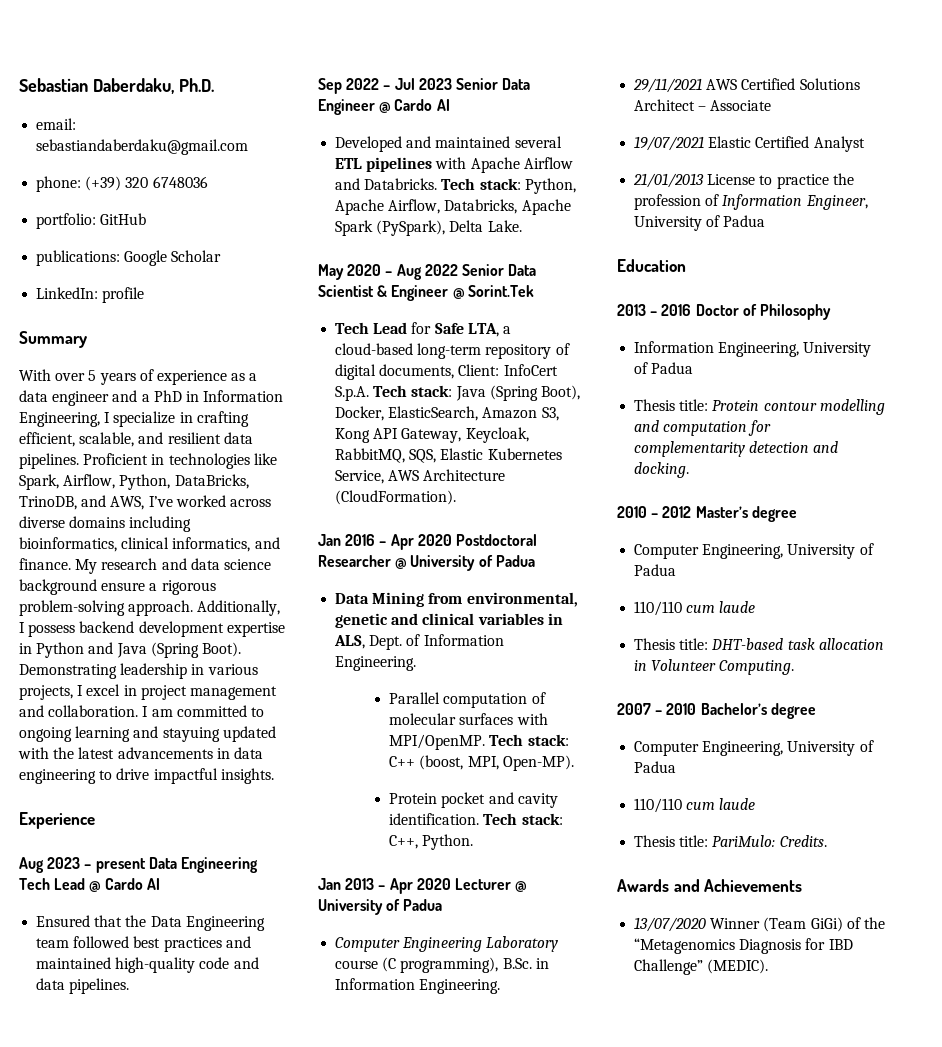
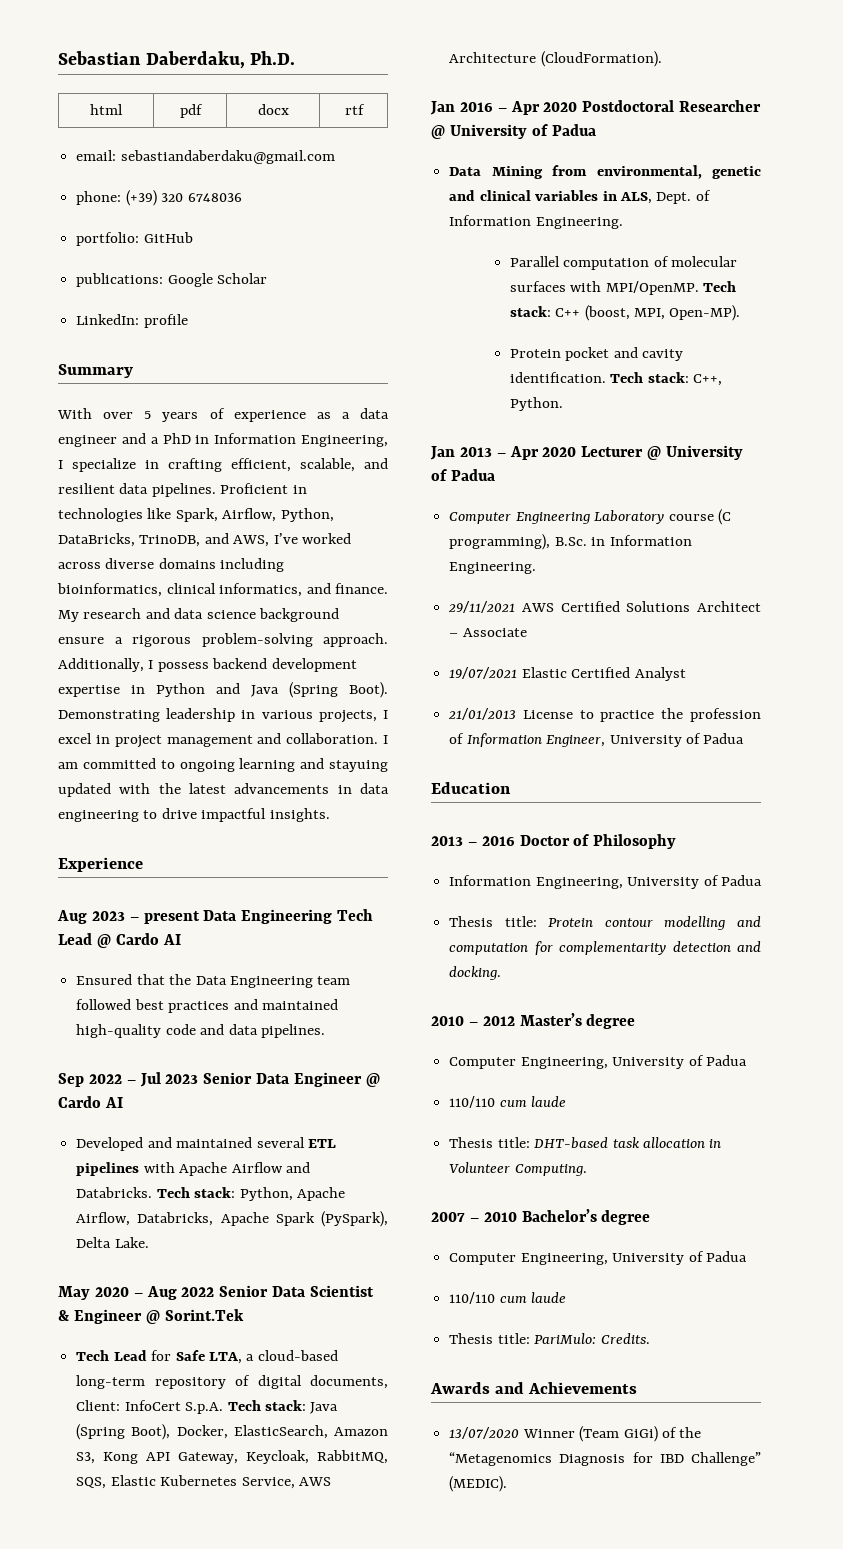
+ html | pdf | docx | rtf

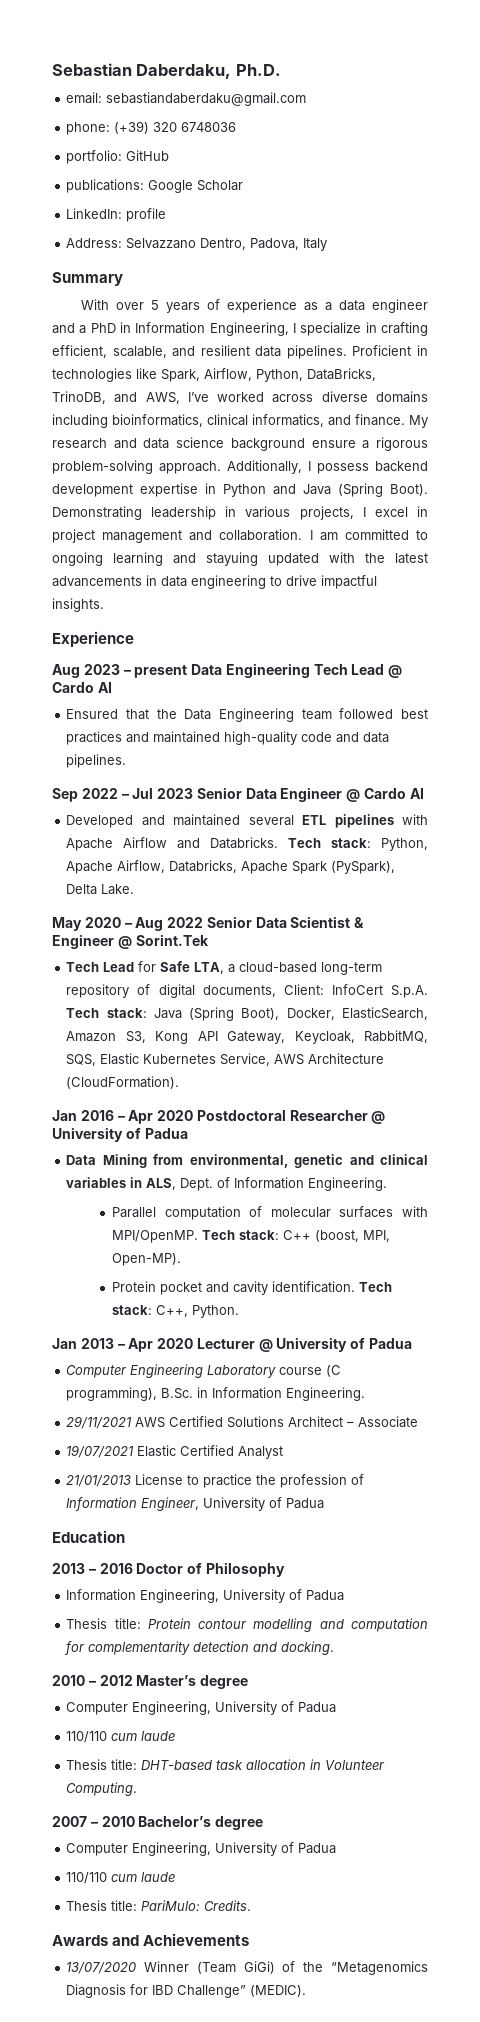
- html | pdf | docx | rtf
+ Address: Selvazzano Dentro, Padova, Italy

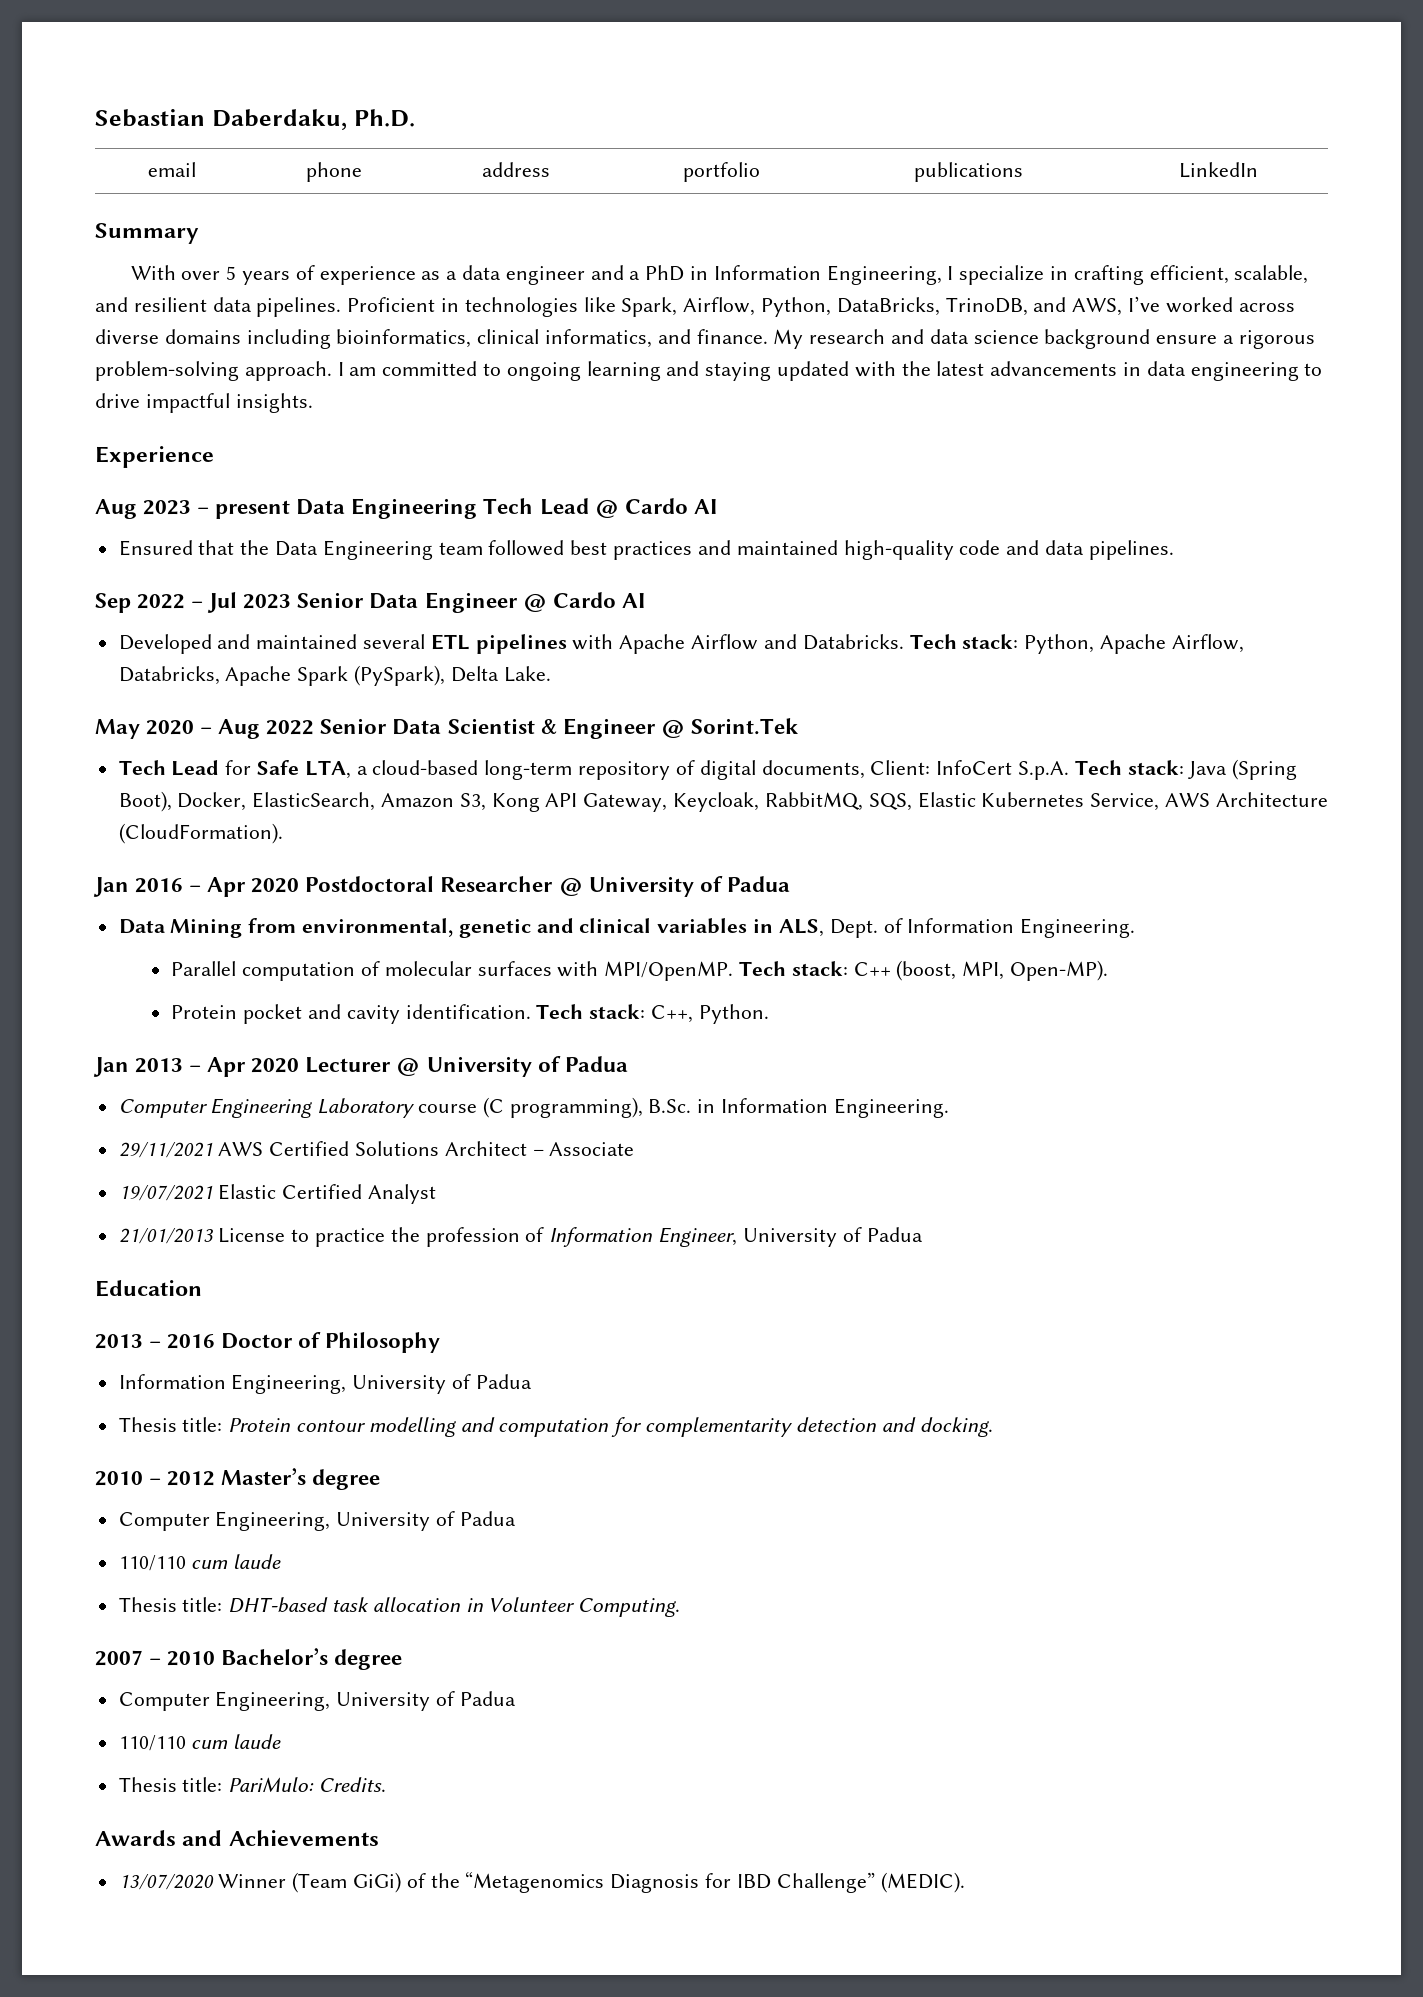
- email: sebastiandaberdaku@gmail.com
- phone: (+39) 320 6748036
- portfolio: GitHub
- publications: Google Scholar
- LinkedIn: profile
- Address: Selvazzano Dentro, Padova, Italy
+ email | phone | address | portfolio | publications | LinkedIn
- Additionally, I possess backend development expertise in Python and Java (Spring Boot). Demonstrating leadership in various projects, I excel in project management and collaboration.
- I am committed to ongoing learning and stayuing updated with the latest advancements in data engineering to drive impactful insights.
+ I am committed to ongoing learning and staying updated with the latest advancements in data engineering to drive impactful insights.

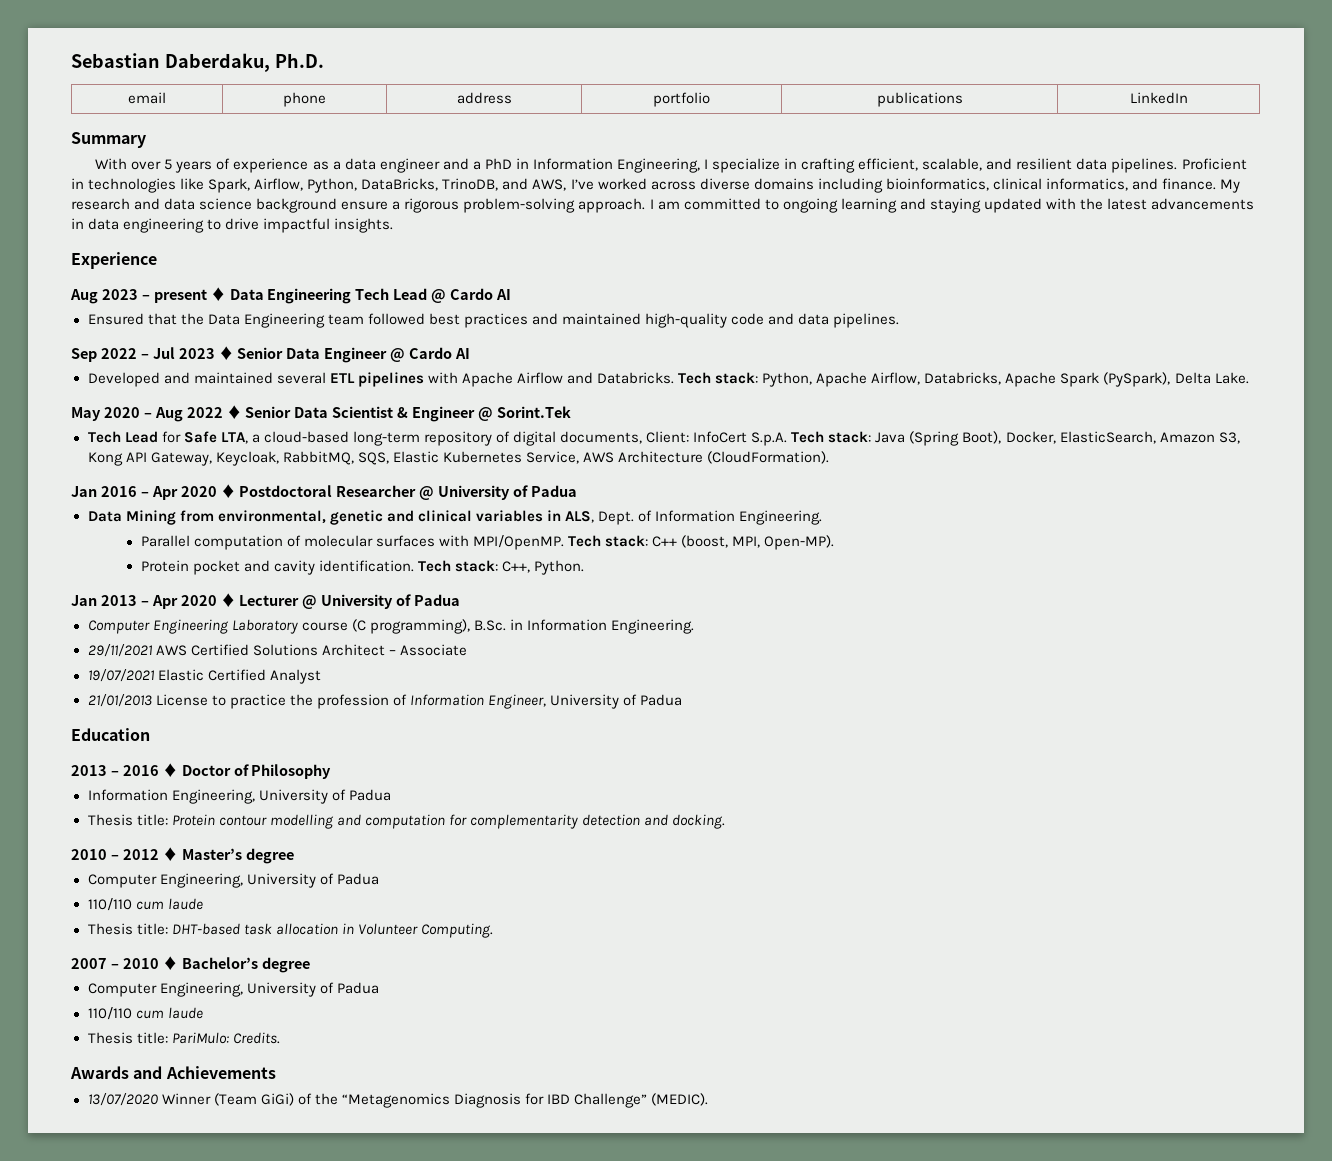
- Aug 2023 – present Data Engineering Tech Lead @ Cardo AI
+ Aug 2023 – present ♦ Data Engineering Tech Lead @ Cardo AI
- Sep 2022 – Jul 2023 Senior Data Engineer @ Cardo AI
+ Sep 2022 – Jul 2023 ♦ Senior Data Engineer @ Cardo AI
- May 2020 – Aug 2022 Senior Data Scientist & Engineer @ Sorint.Tek
+ May 2020 – Aug 2022 ♦ Senior Data Scientist & Engineer @ Sorint.Tek
- Jan 2016 – Apr 2020 Postdoctoral Researcher @ University of Padua
+ Jan 2016 – Apr 2020 ♦ Postdoctoral Researcher @ University of Padua
- Jan 2013 – Apr 2020 Lecturer @ University of Padua
+ Jan 2013 – Apr 2020 ♦ Lecturer @ University of Padua
- 2013 – 2016 Doctor of Philosophy
+ 2013 – 2016 ♦ Doctor of Philosophy
- 2010 – 2012 Master’s degree
+ 2010 – 2012 ♦ Master’s degree
- 2007 – 2010 Bachelor’s degree
+ 2007 – 2010 ♦ Bachelor’s degree

